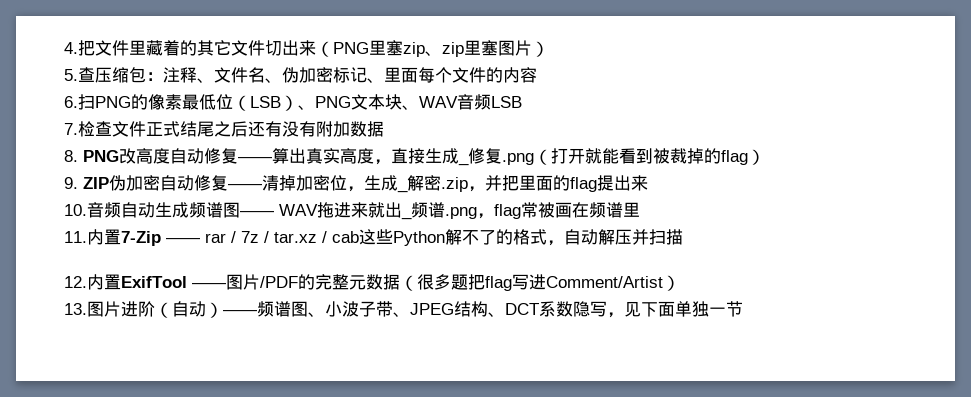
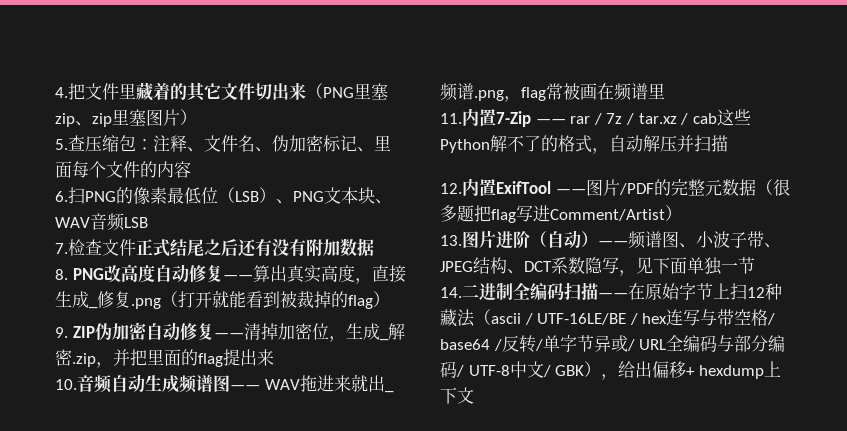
+ 14.二进制全编码扫描——在原始字节上扫12种藏法（ascii / UTF-16LE/BE / hex连写与带空格/ base64 /反转/单字节异或/ URL全编码与部分编码/ UTF-8中文/ GBK），给出偏移+ hexdump上下文

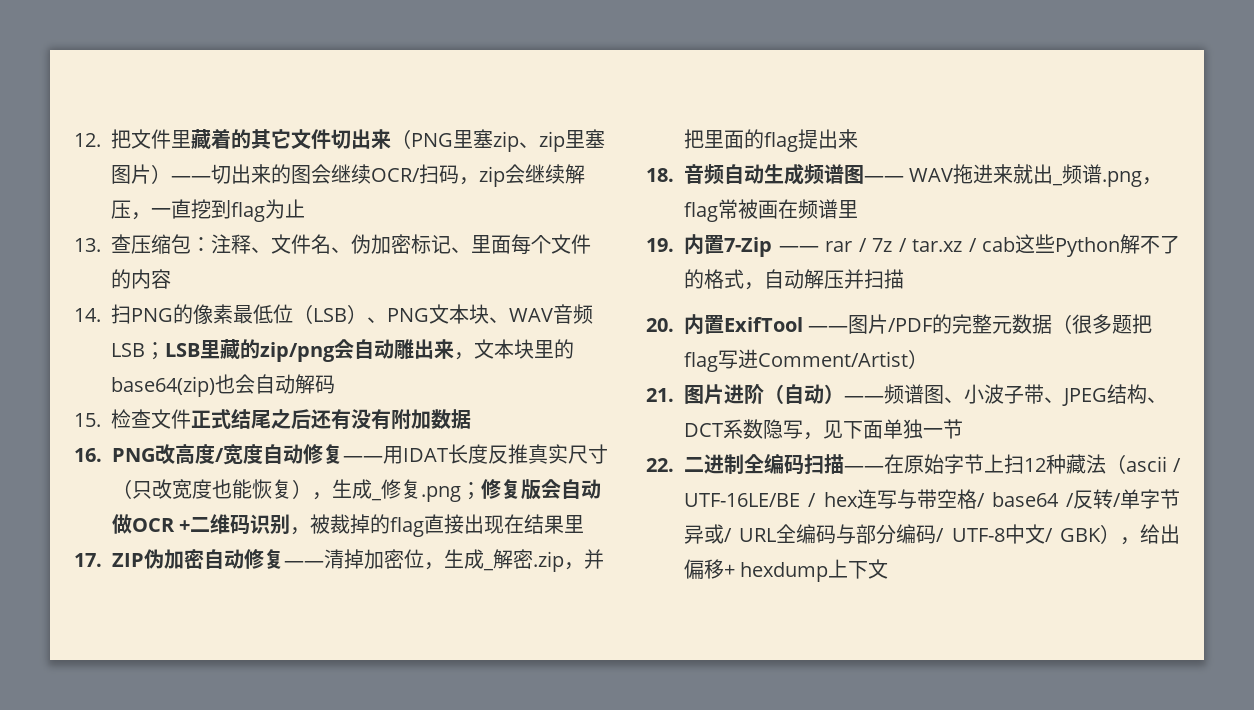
- 4.把文件里藏着的其它文件切出来（PNG里塞zip、zip里塞图片）
- 5.查压缩包：注释、文件名、伪加密标记、里面每个文件的内容
+ 12.把文件里藏着的其它文件切出来（PNG里塞zip、zip里塞图片）——切出来的图会继续OCR/扫码，zip会继续解压，一直挖到flag为止
+ 13.查压缩包：注释、文件名、伪加密标记、里面每个文件的内容
- 6.扫PNG的像素最低位（LSB）、PNG文本块、WAV音频LSB
- 7.检查文件正式结尾之后还有没有附加数据
+ 14.扫PNG的像素最低位（LSB）、PNG文本块、WAV音频LSB；LSB里藏的zip/png会自动雕出来，文本块里的base64(zip)也会自动解码
+ 15.检查文件正式结尾之后还有没有附加数据
- 8. PNG改高度自动修复——算出真实高度，直接生成_修复.png（打开就能看到被裁掉的flag）
- 9. ZIP伪加密自动修复——清掉加密位，生成_解密.zip，并把里面的flag提出来
+ 16. PNG改高度/宽度自动修复——用IDAT长度反推真实尺寸（只改宽度也能恢复），生成_修复.png；修复版会自动做OCR +二维码识别，被裁掉的flag直接出现在结果里
+ 17. ZIP伪加密自动修复——清掉加密位，生成_解密.zip，并把里面的flag提出来
- 10.音频自动生成频谱图—— WAV拖进来就出_频谱.png，flag常被画在频谱里
+ 18.音频自动生成频谱图—— WAV拖进来就出_频谱.png，flag常被画在频谱里
- 11.内置7-Zip —— rar / 7z / tar.xz / cab这些Python解不了的格式，自动解压并扫描
+ 19.内置7-Zip —— rar / 7z / tar.xz / cab这些Python解不了的格式，自动解压并扫描
- 12.内置ExifTool ——图片/PDF的完整元数据（很多题把flag写进Comment/Artist）
+ 20.内置ExifTool ——图片/PDF的完整元数据（很多题把flag写进Comment/Artist）
- 13.图片进阶（自动）——频谱图、小波子带、JPEG结构、DCT系数隐写，见下面单独一节
+ 21.图片进阶（自动）——频谱图、小波子带、JPEG结构、DCT系数隐写，见下面单独一节
- 14.二进制全编码扫描——在原始字节上扫12种藏法（ascii / UTF-16LE/BE / hex连写与带空格/ base64 /反转/单字节异或/ URL全编码与部分编码/ UTF-8中文/ GBK），给出偏移+ hexdump上下文
+ 22.二进制全编码扫描——在原始字节上扫12种藏法（ascii / UTF-16LE/BE / hex连写与带空格/ base64 /反转/单字节异或/ URL全编码与部分编码/ UTF-8中文/ GBK），给出偏移+ hexdump上下文

